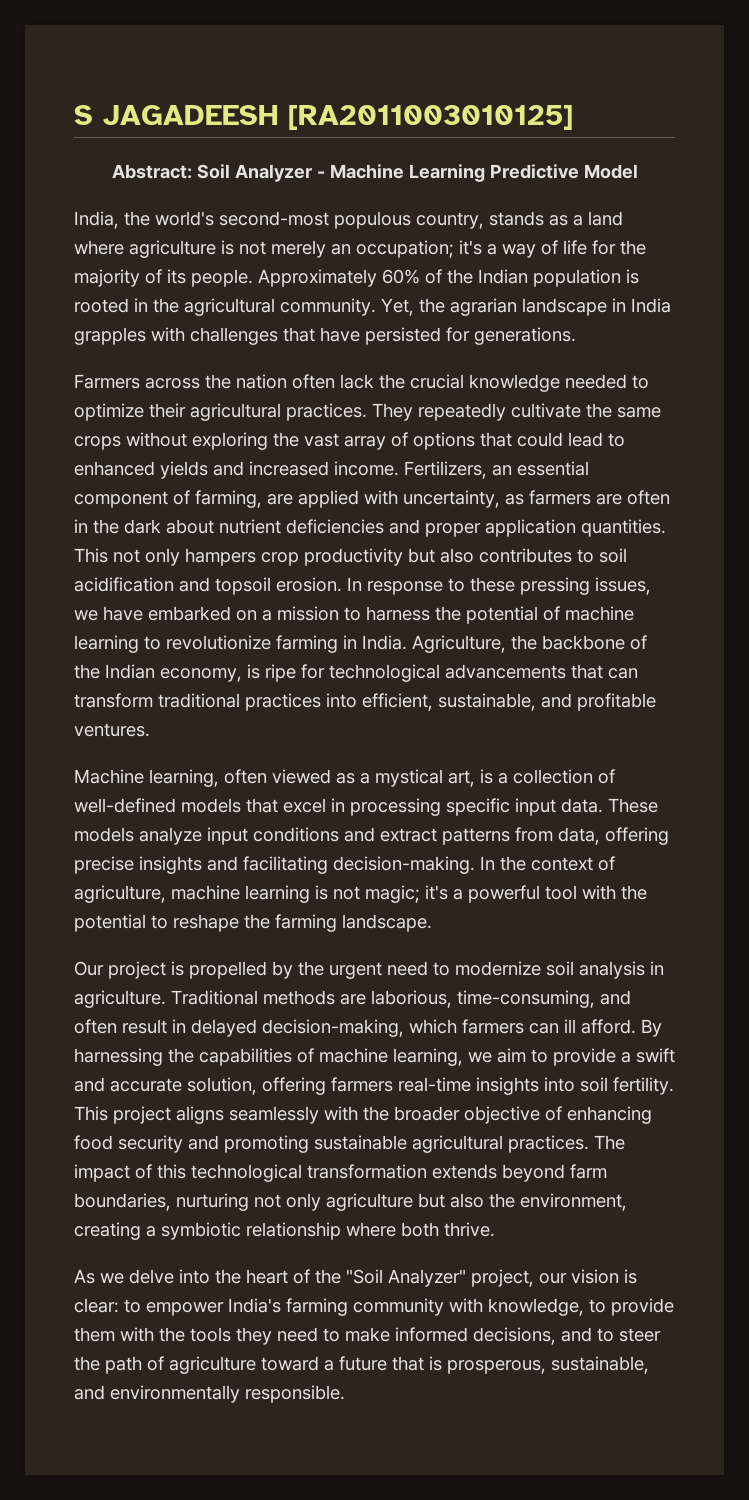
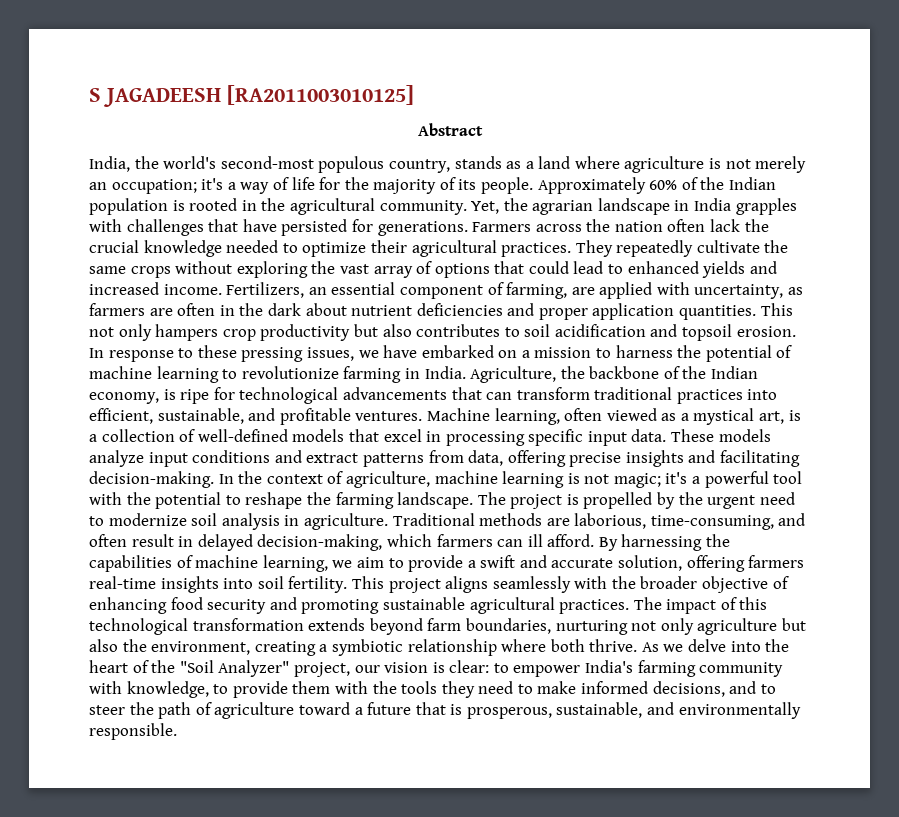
- Abstract: Soil Analyzer - Machine Learning Predictive Model
+ Abstract
- Yet, the agrarian landscape in India grapples with challenges that have persisted for generations.
- Farmers across the nation often lack the crucial knowledge needed to optimize their agricultural practices.
+ Yet, the agrarian landscape in India grapples with challenges that have persisted for generations. Farmers across the nation often lack the crucial knowledge needed to optimize their agricultural practices.
- Agriculture, the backbone of the Indian economy, is ripe for technological advancements that can transform traditional practices into efficient, sustainable, and profitable ventures.
- Machine learning, often viewed as a mystical art, is a collection of well-defined models that excel in processing specific input data.
+ Agriculture, the backbone of the Indian economy, is ripe for technological advancements that can transform traditional practices into efficient, sustainable, and profitable ventures. Machine learning, often viewed as a mystical art, is a collection of well-defined models that excel in processing specific input data.
- In the context of agriculture, machine learning is not magic; it's a powerful tool with the potential to reshape the farming landscape.
- Our project is propelled by the urgent need to modernize soil analysis in agriculture.
+ In the context of agriculture, machine learning is not magic; it's a powerful tool with the potential to reshape the farming landscape. The project is propelled by the urgent need to modernize soil analysis in agriculture.
- The impact of this technological transformation extends beyond farm boundaries, nurturing not only agriculture but also the environment, creating a symbiotic relationship where both thrive.
- As we delve into the heart of the "Soil Analyzer" project, our vision is clear:
+ The impact of this technological transformation extends beyond farm boundaries, nurturing not only agriculture but also the environment, creating a symbiotic relationship where both thrive. As we delve into the heart of the "Soil Analyzer" project, our vision is clear:

